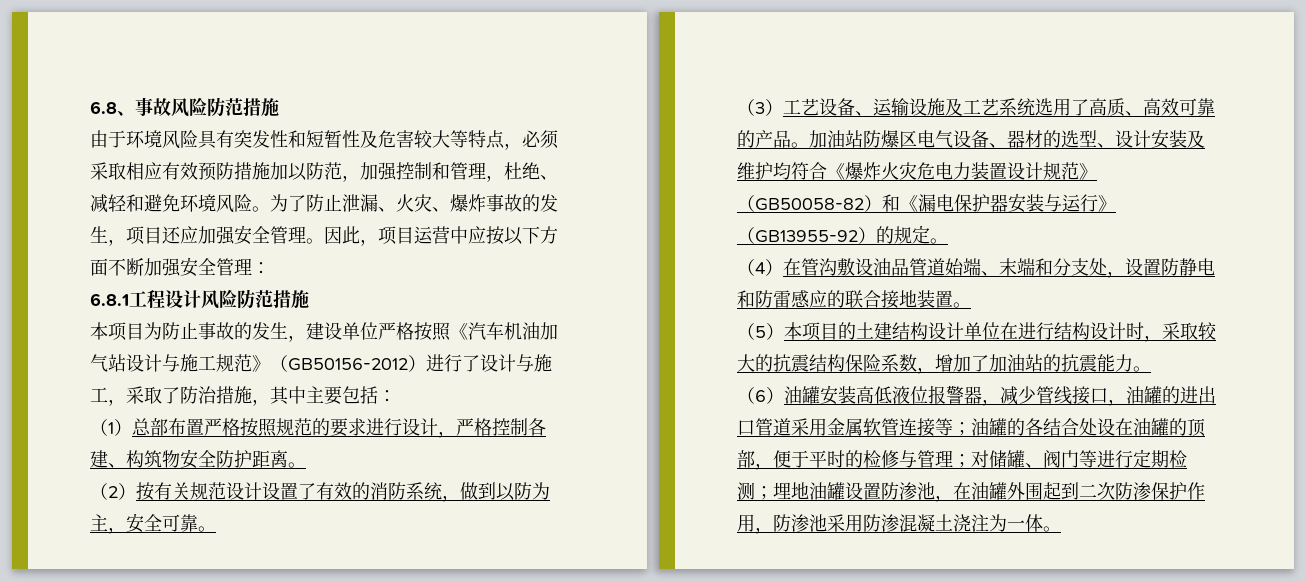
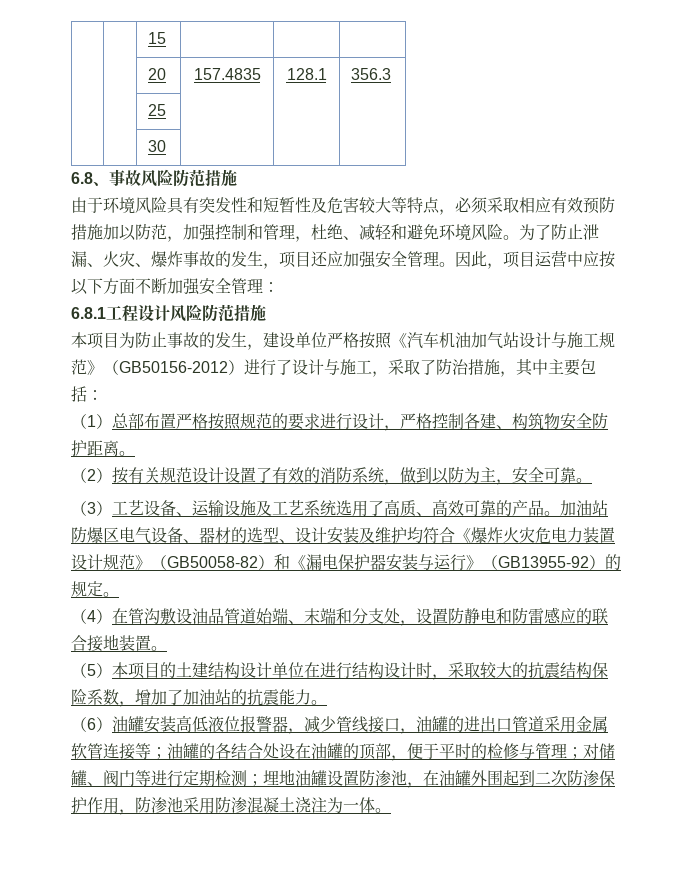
+ | | 15 | | |
+ | | 20 | 157.4835 | 128.1 | 356.3
+ | | 25 | | |
+ | | 30 | | |

